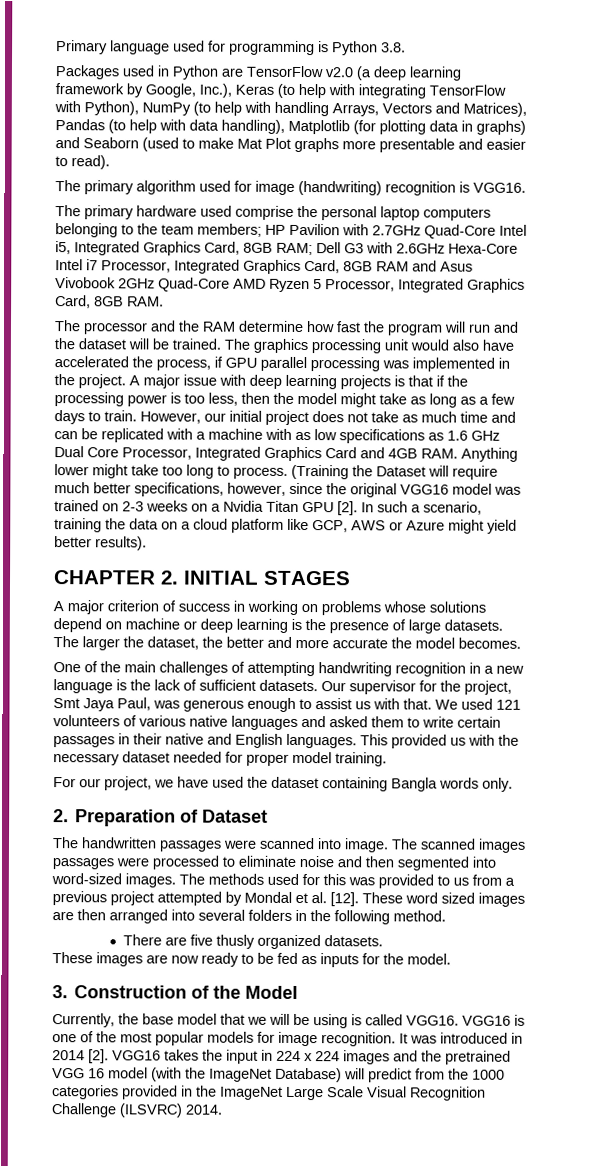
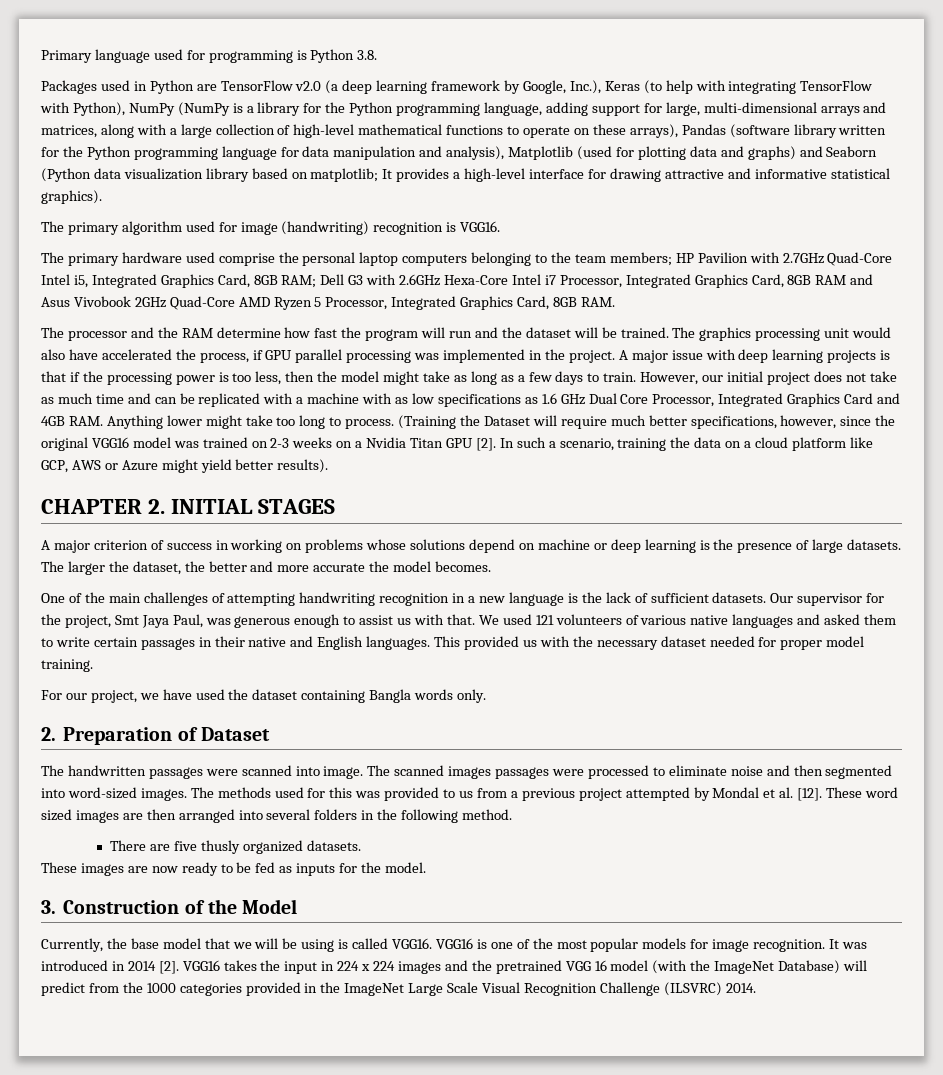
- Packages used in Python are TensorFlow v2.0 (a deep learning framework by Google, Inc.), Keras (to help with integrating TensorFlow with Python), NumPy (to help with handling Arrays, Vectors and Matrices), Pandas (to help with data handling), Matplotlib (for plotting data in graphs) and Seaborn (used to make Mat Plot graphs more presentable and easier to read).
+ Packages used in Python are TensorFlow v2.0 (a deep learning framework by Google, Inc.), Keras (to help with integrating TensorFlow with Python), NumPy (NumPy is a library for the Python programming language, adding support for large, multi-dimensional arrays and matrices, along with a large collection of high-level mathematical functions to operate on these arrays), Pandas (software library written for the Python programming language for data manipulation and analysis), Matplotlib (used for plotting data and graphs) and Seaborn (Python data visualization library based on matplotlib; It provides a high-level interface for drawing attractive and informative statistical graphics).

